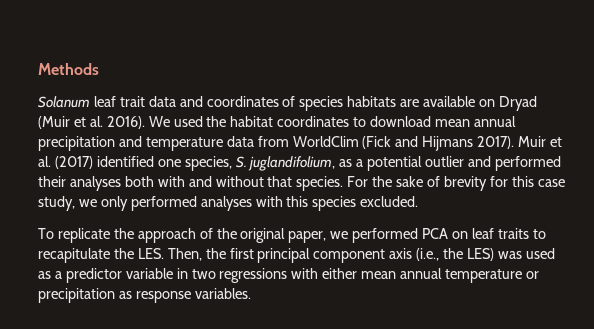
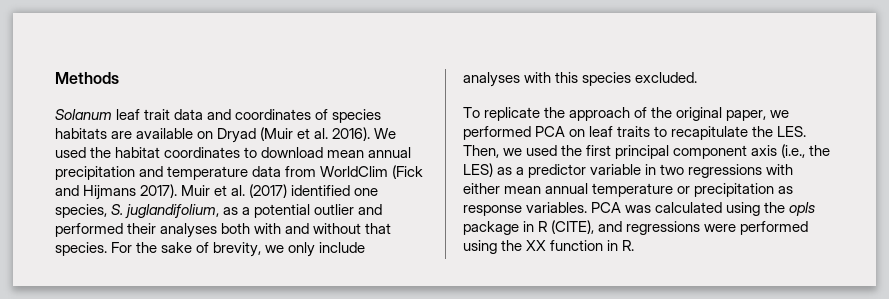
- For the sake of brevity for this case study, we only performed analyses with this species excluded.
+ For the sake of brevity, we only include analyses with this species excluded.
- To replicate the approach of the original paper, we performed PCA on leaf traits to recapitulate the LES. Then, the first principal component axis (i.e., the LES) was used as a predictor variable in two regressions with either mean annual temperature or precipitation as response variables.
+ To replicate the approach of the original paper, we performed PCA on leaf traits to recapitulate the LES. Then, we used the first principal component axis (i.e., the LES) as a predictor variable in two regressions with either mean annual temperature or precipitation as response variables.
+ PCA was calculated using the opls package in R (CITE), and regressions were performed using the XX function in R.

